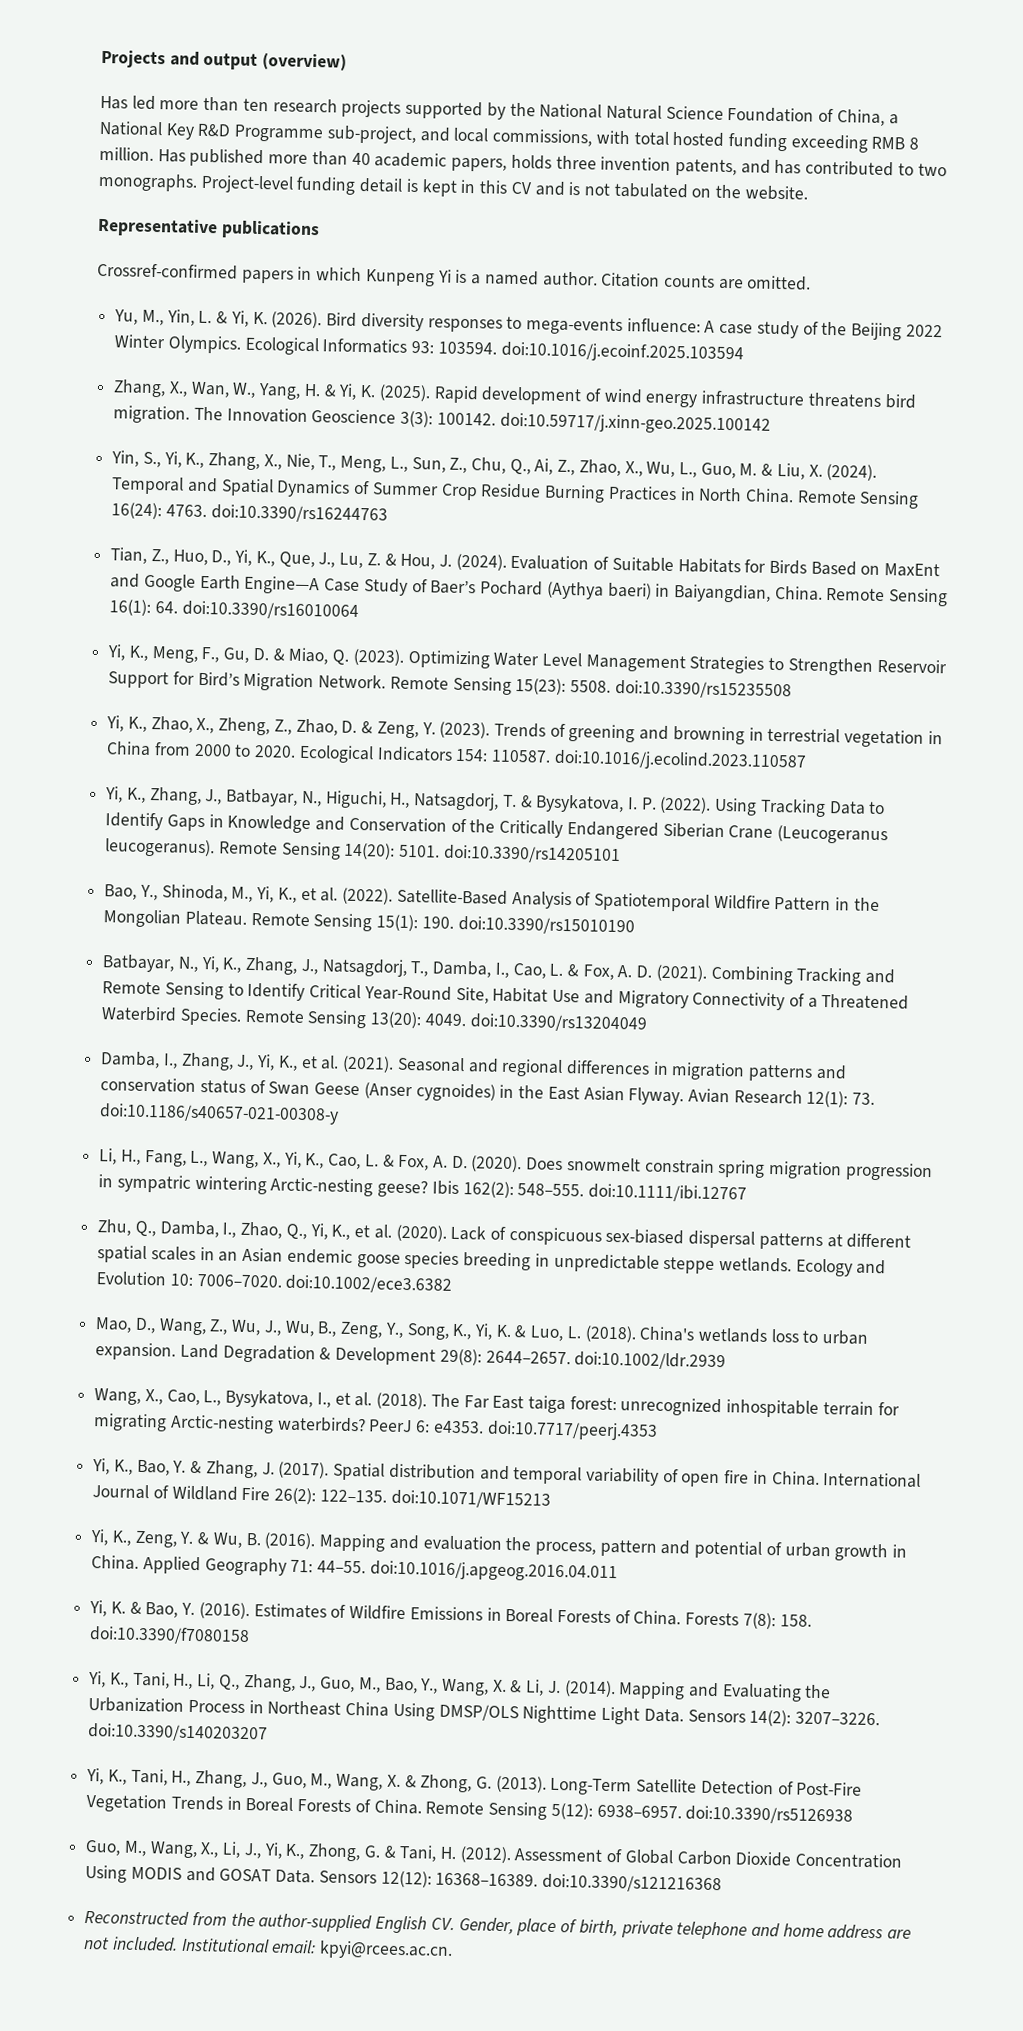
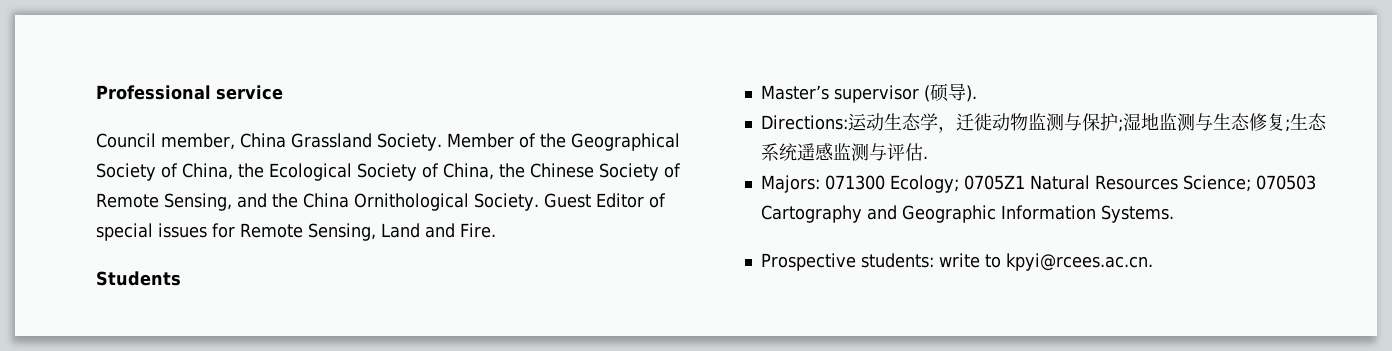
- Projects and output (overview)
- Has led more than ten research projects supported by the National Natural Science Foundation of China, a National Key R&D Programme sub-project, and local commissions, with total hosted funding exceeding RMB 8 million. Has published more than 40 academic papers, holds three invention patents, and has contributed to two monographs. Project-level funding detail is kept in this CV and is not tabulated on the website.
- Representative publications
- Crossref-confirmed papers in which Kunpeng Yi is a named author. Citation counts are omitted.
- Yu, M., Yin, L. & Yi, K. (2026). Bird diversity responses to mega-events influence: A case study of the Beijing 2022 Winter Olympics. Ecological Informatics 93: 103594. doi:10.1016/j.ecoinf.2025.103594
- Zhang, X., Wan, W., Yang, H. & Yi, K. (2025). Rapid development of wind energy infrastructure threatens bird migration. The Innovation Geoscience 3(3): 100142. doi:10.59717/j.xinn-geo.2025.100142
- Yin, S., Yi, K., Zhang, X., Nie, T., Meng, L., Sun, Z., Chu, Q., Ai, Z., Zhao, X., Wu, L., Guo, M. & Liu, X. (2024). Temporal and Spatial Dynamics of Summer Crop Residue Burning Practices in North China. Remote Sensing 16(24): 4763. doi:10.3390/rs16244763
- Tian, Z., Huo, D., Yi, K., Que, J., Lu, Z. & Hou, J. (2024). Evaluation of Suitable Habitats for Birds Based on MaxEnt and Google Earth Engine—A Case Study of Baer’s Pochard (Aythya baeri) in Baiyangdian, China. Remote Sensing 16(1): 64. doi:10.3390/rs16010064
- Yi, K., Meng, F., Gu, D. & Miao, Q. (2023). Optimizing Water Level Management Strategies to Strengthen Reservoir Support for Bird’s Migration Network. Remote Sensing 15(23): 5508. doi:10.3390/rs15235508
- Yi, K., Zhao, X., Zheng, Z., Zhao, D. & Zeng, Y. (2023). Trends of greening and browning in terrestrial vegetation in China from 2000 to 2020. Ecological Indicators 154: 110587. doi:10.1016/j.ecolind.2023.110587
- Yi, K., Zhang, J., Batbayar, N., Higuchi, H., Natsagdorj, T. & Bysykatova, I. P. (2022). Using Tracking Data to Identify Gaps in Knowledge and Conservation of the Critically Endangered Siberian Crane (Leucogeranus leucogeranus). Remote Sensing 14(20): 5101. doi:10.3390/rs14205101
- Bao, Y., Shinoda, M., Yi, K., et al. (2022). Satellite-Based Analysis of Spatiotemporal Wildfire Pattern in the Mongolian Plateau. Remote Sensing 15(1): 190. doi:10.3390/rs15010190
- Batbayar, N., Yi, K., Zhang, J., Natsagdorj, T., Damba, I., Cao, L. & Fox, A. D. (2021). Combining Tracking and Remote Sensing to Identify Critical Year-Round Site, Habitat Use and Migratory Connectivity of a Threatened Waterbird Species. Remote Sensing 13(20): 4049. doi:10.3390/rs13204049
- Damba, I., Zhang, J., Yi, K., et al. (2021). Seasonal and regional differences in migration patterns and conservation status of Swan Geese (Anser cygnoides) in the East Asian Flyway. Avian Research 12(1): 73. doi:10.1186/s40657-021-00308-y
- Li, H., Fang, L., Wang, X., Yi, K., Cao, L. & Fox, A. D. (2020). Does snowmelt constrain spring migration progression in sympatric wintering Arctic-nesting geese? Ibis 162(2): 548–555. doi:10.1111/ibi.12767
- Zhu, Q., Damba, I., Zhao, Q., Yi, K., et al. (2020). Lack of conspicuous sex-biased dispersal patterns at different spatial scales in an Asian endemic goose species breeding in unpredictable steppe wetlands. Ecology and Evolution 10: 7006–7020. doi:10.1002/ece3.6382
- Mao, D., Wang, Z., Wu, J., Wu, B., Zeng, Y., Song, K., Yi, K. & Luo, L. (2018). China's wetlands loss to urban expansion. Land Degradation & Development 29(8): 2644–2657. doi:10.1002/ldr.2939
- Wang, X., Cao, L., Bysykatova, I., et al. (2018). The Far East taiga forest: unrecognized inhospitable terrain for migrating Arctic-nesting waterbirds? PeerJ 6: e4353. doi:10.7717/peerj.4353
- Yi, K., Bao, Y. & Zhang, J. (2017). Spatial distribution and temporal variability of open fire in China. International Journal of Wildland Fire 26(2): 122–135. doi:10.1071/WF15213
- Yi, K., Zeng, Y. & Wu, B. (2016). Mapping and evaluation the process, pattern and potential of urban growth in China. Applied Geography 71: 44–55. doi:10.1016/j.apgeog.2016.04.011
- Yi, K. & Bao, Y. (2016). Estimates of Wildfire Emissions in Boreal Forests of China. Forests 7(8): 158. doi:10.3390/f7080158
- Yi, K., Tani, H., Li, Q., Zhang, J., Guo, M., Bao, Y., Wang, X. & Li, J. (2014). Mapping and Evaluating the Urbanization Process in Northeast China Using DMSP/OLS Nighttime Light Data. Sensors 14(2): 3207–3226. doi:10.3390/s140203207
- Yi, K., Tani, H., Zhang, J., Guo, M., Wang, X. & Zhong, G. (2013). Long-Term Satellite Detection of Post-Fire Vegetation Trends in Boreal Forests of China. Remote Sensing 5(12): 6938–6957. doi:10.3390/rs5126938
- Guo, M., Wang, X., Li, J., Yi, K., Zhong, G. & Tani, H. (2012). Assessment of Global Carbon Dioxide Concentration Using MODIS and GOSAT Data. Sensors 12(12): 16368–16389. doi:10.3390/s121216368
- Reconstructed from the author-supplied English CV. Gender, place of birth, private telephone and home address are not included. Institutional email: kpyi@rcees.ac.cn.
+ Professional service
+ Council member, China Grassland Society. Member of the Geographical Society of China, the Ecological Society of China, the Chinese Society of Remote Sensing, and the China Ornithological Society. Guest Editor of special issues for Remote Sensing, Land and Fire.
+ Students
+ Master’s supervisor (硕导).
+ Directions:运动生态学，迁徙动物监测与保护;湿地监测与生态修复;生态系统遥感监测与评估.
+ Majors: 071300 Ecology; 0705Z1 Natural Resources Science; 070503 Cartography and Geographic Information Systems.
+ Prospective students: write to kpyi@rcees.ac.cn.

